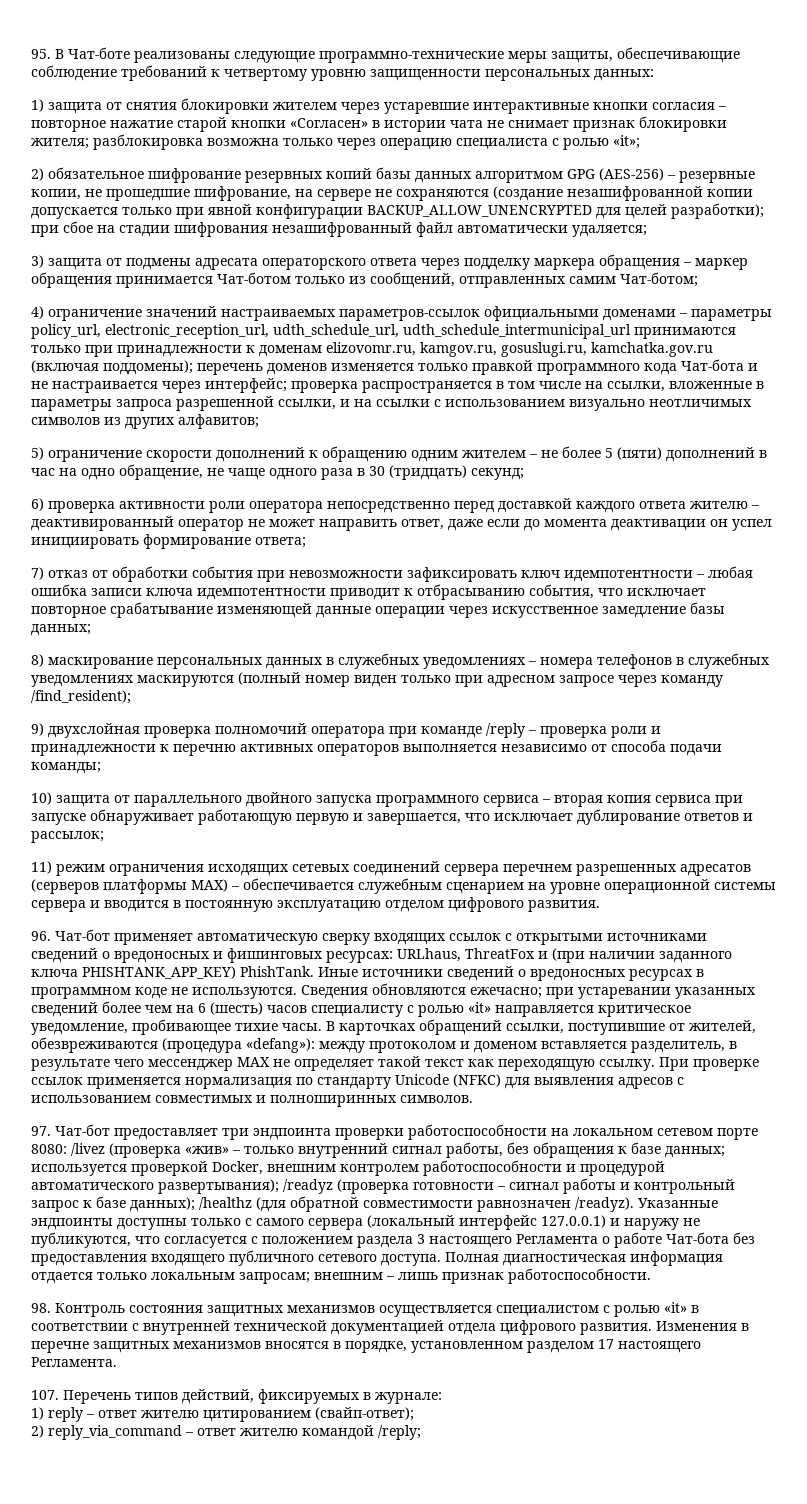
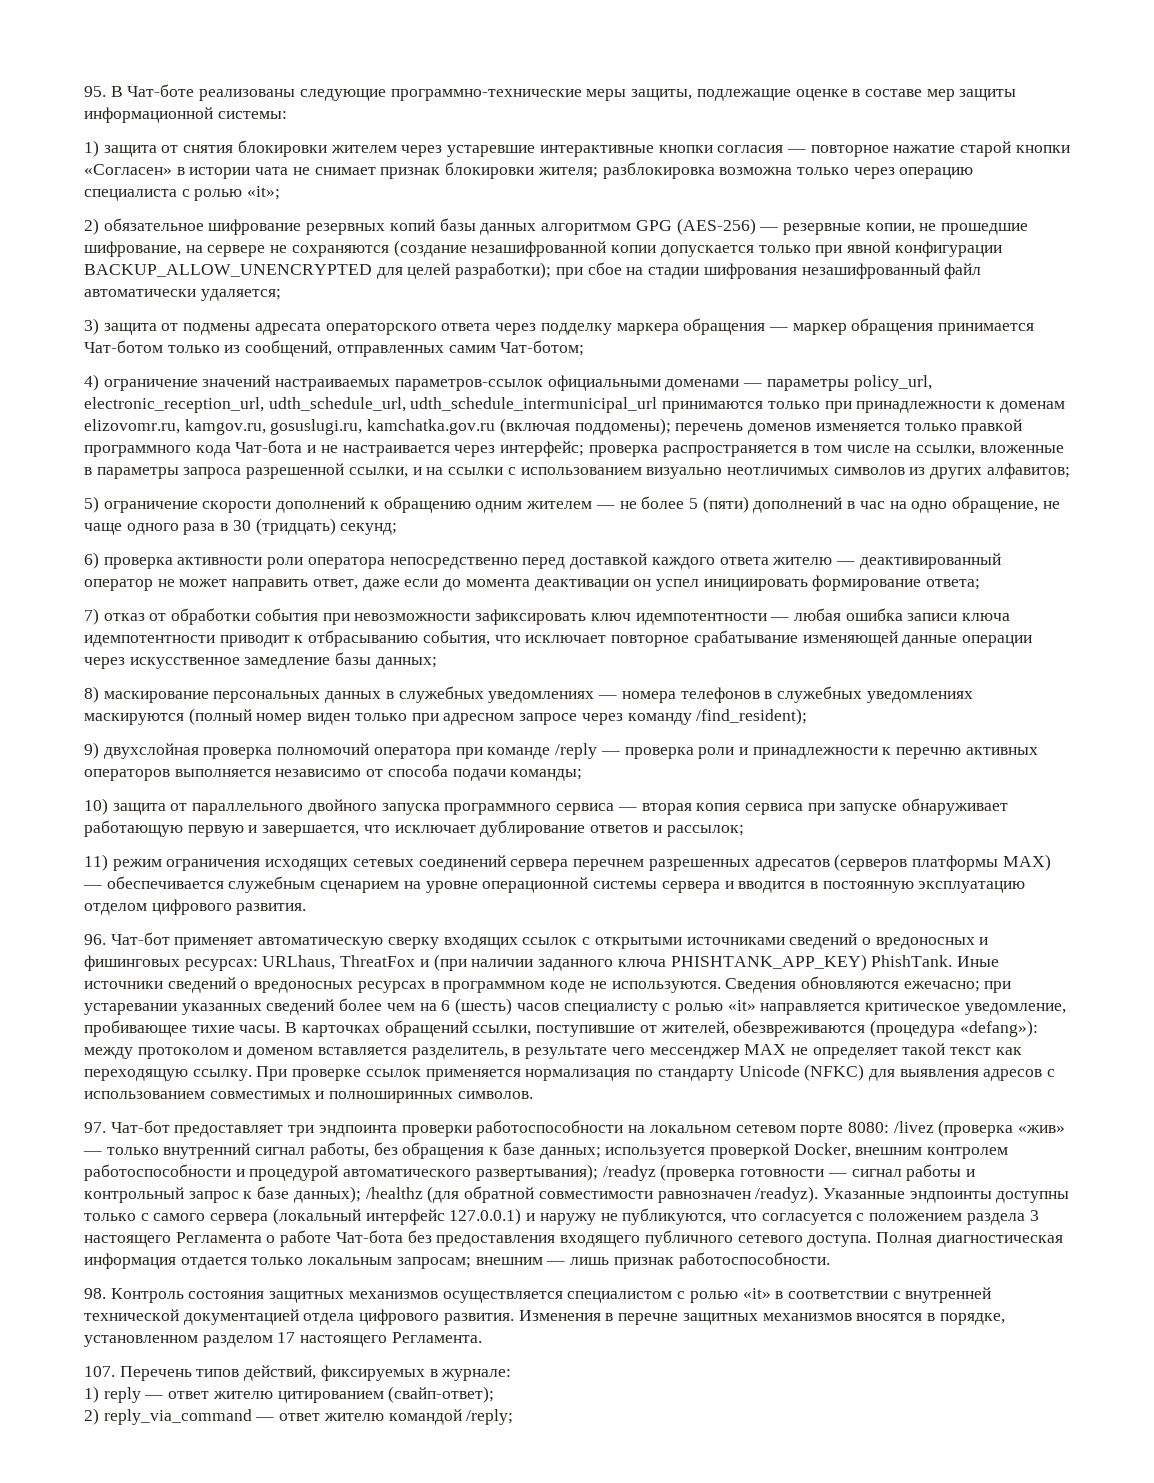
- 95. В Чат-боте реализованы следующие программно-технические меры защиты, обеспечивающие соблюдение требований к четвертому уровню защищенности персональных данных:
+ 95. В Чат-боте реализованы следующие программно-технические меры защиты, подлежащие оценке в составе мер защиты информационной системы:
- 1) защита от снятия блокировки жителем через устаревшие интерактивные кнопки согласия – повторное нажатие старой кнопки «Согласен» в истории чата не снимает признак блокировки жителя; разблокировка возможна только через операцию специалиста с ролью «it»;
+ 1) защита от снятия блокировки жителем через устаревшие интерактивные кнопки согласия — повторное нажатие старой кнопки «Согласен» в истории чата не снимает признак блокировки жителя; разблокировка возможна только через операцию специалиста с ролью «it»;
- 2) обязательное шифрование резервных копий базы данных алгоритмом GPG (AES-256) – резервные копии, не прошедшие шифрование, на сервере не сохраняются (создание незашифрованной копии допускается только при явной конфигурации BACKUP_ALLOW_UNENCRYPTED для целей разработки); при сбое на стадии шифрования незашифрованный файл автоматически удаляется;
+ 2) обязательное шифрование резервных копий базы данных алгоритмом GPG (AES-256) — резервные копии, не прошедшие шифрование, на сервере не сохраняются (создание незашифрованной копии допускается только при явной конфигурации BACKUP_ALLOW_UNENCRYPTED для целей разработки); при сбое на стадии шифрования незашифрованный файл автоматически удаляется;
- 3) защита от подмены адресата операторского ответа через подделку маркера обращения – маркер обращения принимается Чат-ботом только из сообщений, отправленных самим Чат-ботом;
+ 3) защита от подмены адресата операторского ответа через подделку маркера обращения — маркер обращения принимается Чат-ботом только из сообщений, отправленных самим Чат-ботом;
- 4) ограничение значений настраиваемых параметров-ссылок официальными доменами – параметры policy_url, electronic_reception_url, udth_schedule_url, udth_schedule_intermunicipal_url принимаются только при принадлежности к доменам elizovomr.ru, kamgov.ru, gosuslugi.ru, kamchatka.gov.ru (включая поддомены);
+ 4) ограничение значений настраиваемых параметров-ссылок официальными доменами — параметры policy_url, electronic_reception_url, udth_schedule_url, udth_schedule_intermunicipal_url принимаются только при принадлежности к доменам elizovomr.ru, kamgov.ru, gosuslugi.ru, kamchatka.gov.ru (включая поддомены);
- 5) ограничение скорости дополнений к обращению одним жителем – не более 5 (пяти) дополнений в час на одно обращение, не чаще одного раза в 30 (тридцать) секунд;
+ 5) ограничение скорости дополнений к обращению одним жителем — не более 5 (пяти) дополнений в час на одно обращение, не чаще одного раза в 30 (тридцать) секунд;
- 6) проверка активности роли оператора непосредственно перед доставкой каждого ответа жителю – деактивированный оператор не может направить ответ, даже если до момента деактивации он успел инициировать формирование ответа;
+ 6) проверка активности роли оператора непосредственно перед доставкой каждого ответа жителю — деактивированный оператор не может направить ответ, даже если до момента деактивации он успел инициировать формирование ответа;
- 7) отказ от обработки события при невозможности зафиксировать ключ идемпотентности – любая ошибка записи ключа идемпотентности приводит к отбрасыванию события, что исключает повторное срабатывание изменяющей данные операции через искусственное замедление базы данных;
+ 7) отказ от обработки события при невозможности зафиксировать ключ идемпотентности — любая ошибка записи ключа идемпотентности приводит к отбрасыванию события, что исключает повторное срабатывание изменяющей данные операции через искусственное замедление базы данных;
- 8) маскирование персональных данных в служебных уведомлениях – номера телефонов в служебных уведомлениях маскируются (полный номер виден только при адресном запросе через команду /find_resident);
+ 8) маскирование персональных данных в служебных уведомлениях — номера телефонов в служебных уведомлениях маскируются (полный номер виден только при адресном запросе через команду /find_resident);
- 9) двухслойная проверка полномочий оператора при команде /reply – проверка роли и принадлежности к перечню активных операторов выполняется независимо от способа подачи команды;
+ 9) двухслойная проверка полномочий оператора при команде /reply — проверка роли и принадлежности к перечню активных операторов выполняется независимо от способа подачи команды;
- 10) защита от параллельного двойного запуска программного сервиса – вторая копия сервиса при запуске обнаруживает работающую первую и завершается, что исключает дублирование ответов и рассылок;
+ 10) защита от параллельного двойного запуска программного сервиса — вторая копия сервиса при запуске обнаруживает работающую первую и завершается, что исключает дублирование ответов и рассылок;
- 11) режим ограничения исходящих сетевых соединений сервера перечнем разрешенных адресатов (серверов платформы MAX) – обеспечивается служебным сценарием на уровне операционной системы сервера и вводится в постоянную эксплуатацию отделом цифрового развития.
+ 11) режим ограничения исходящих сетевых соединений сервера перечнем разрешенных адресатов (серверов платформы MAX) — обеспечивается служебным сценарием на уровне операционной системы сервера и вводится в постоянную эксплуатацию отделом цифрового развития.
- 97. Чат-бот предоставляет три эндпоинта проверки работоспособности на локальном сетевом порте 8080: /livez (проверка «жив» – только внутренний сигнал работы, без обращения к базе данных; используется проверкой Docker, внешним контролем работоспособности и процедурой автоматического развертывания); /readyz (проверка готовности – сигнал работы и контрольный запрос к базе данных); /healthz (для обратной совместимости равнозначен /readyz).
+ 97. Чат-бот предоставляет три эндпоинта проверки работоспособности на локальном сетевом порте 8080: /livez (проверка «жив» — только внутренний сигнал работы, без обращения к базе данных; используется проверкой Docker, внешним контролем работоспособности и процедурой автоматического развертывания); /readyz (проверка готовности — сигнал работы и контрольный запрос к базе данных); /healthz (для обратной совместимости равнозначен /readyz).
- Полная диагностическая информация отдается только локальным запросам; внешним – лишь признак работоспособности.
+ Полная диагностическая информация отдается только локальным запросам; внешним — лишь признак работоспособности.
- 1) reply – ответ жителю цитированием (свайп-ответ);
+ 1) reply — ответ жителю цитированием (свайп-ответ);
- 2) reply_via_command – ответ жителю командой /reply;
+ 2) reply_via_command — ответ жителю командой /reply;

